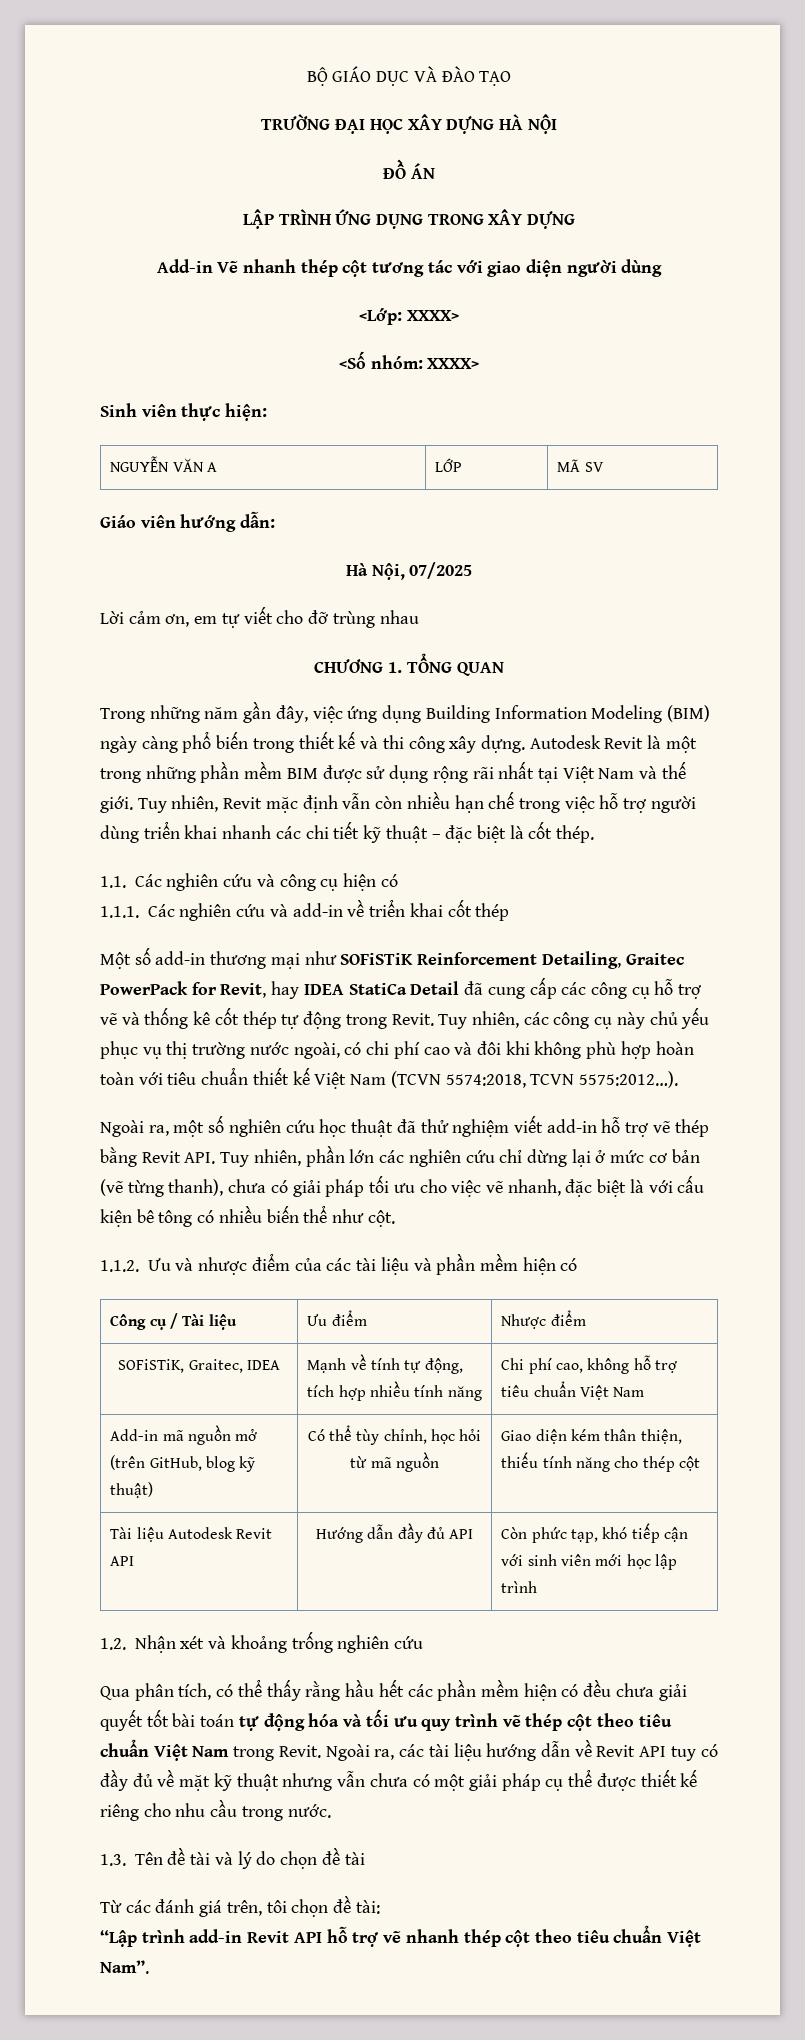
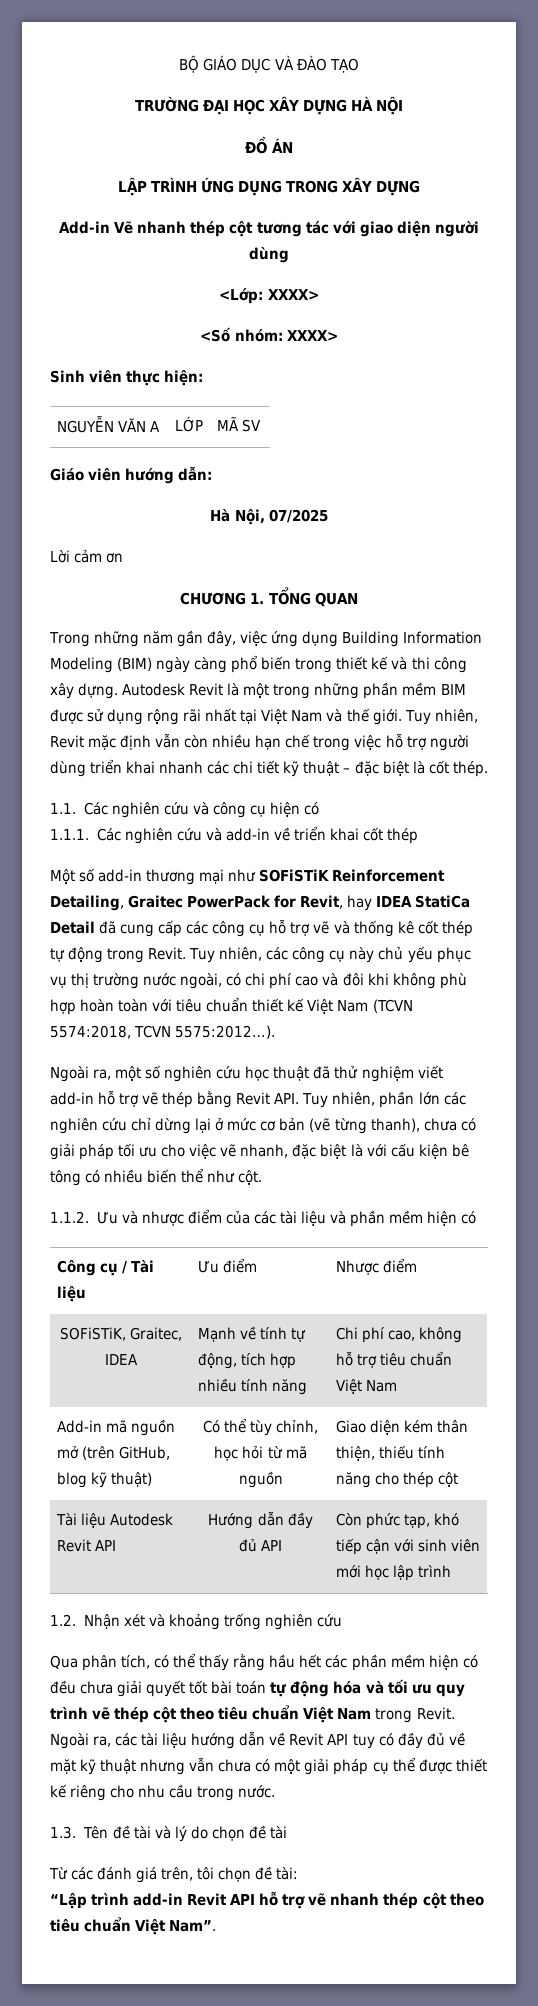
- Lời cảm ơn, em tự viết cho đỡ trùng nhau
+ Lời cảm ơn

